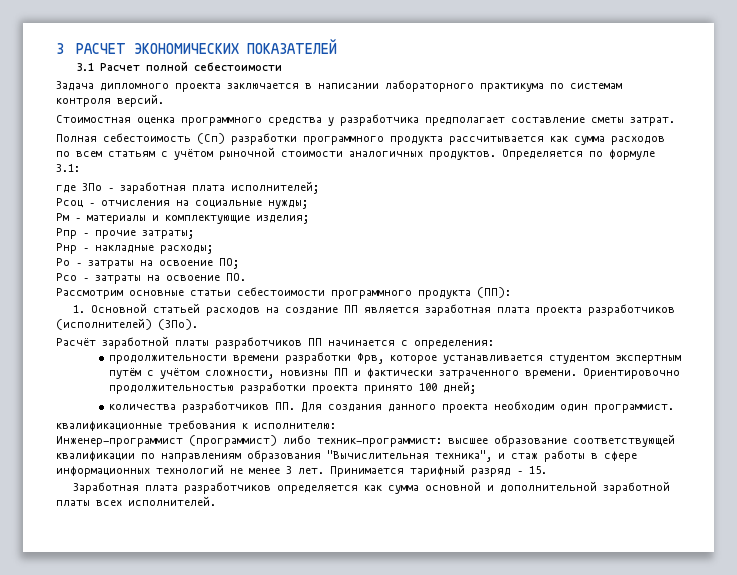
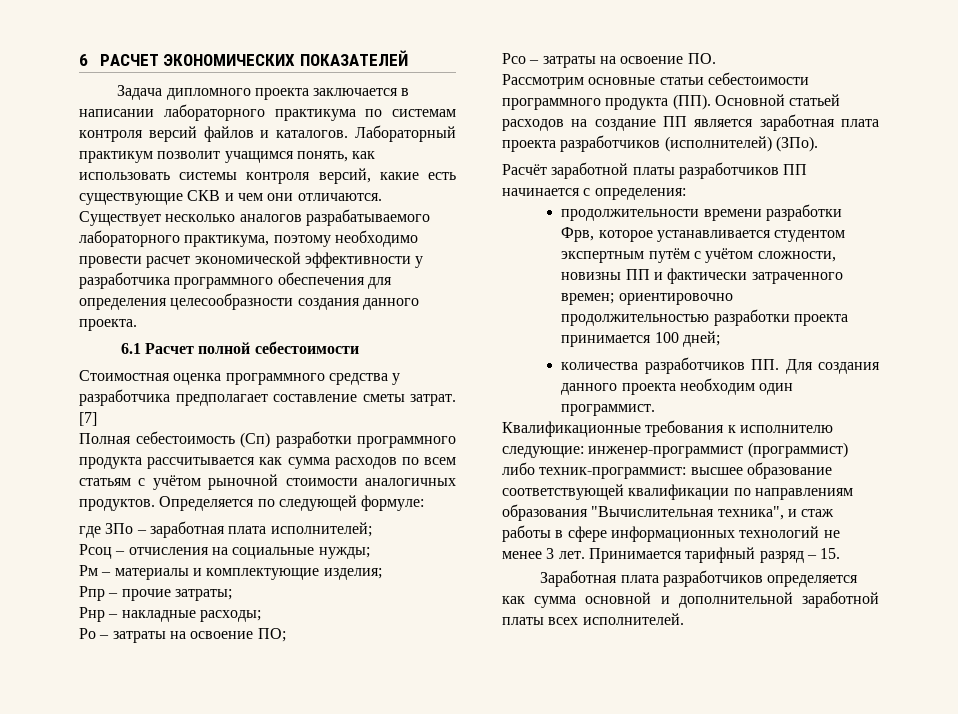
- 3 РАСЧЕТ ЭКОНОМИЧЕСКИХ ПОКАЗАТЕЛЕЙ
+ 6 РАСЧЕТ ЭКОНОМИЧЕСКИХ ПОКАЗАТЕЛЕЙ
- 3.1 Расчет полной себестоимости
- Задача дипломного проекта заключается в написании лабораторного практикума по системам контроля версий.
+ Задача дипломного проекта заключается в написании лабораторного практикума по системам контроля версий файлов и каталогов. Лабораторный практикум позволит учащимся понять, как использовать системы контроля версий, какие есть существующие СКВ и чем они отличаются. Существует несколько аналогов разрабатываемого лабораторного практикума, поэтому необходимо провести расчет экономической эффективности у разработчика программного обеспечения для определения целесообразности создания данного проекта.
+ 6.1 Расчет полной себестоимости
+ [7]
- Определяется по формуле 3.1:
+ Определяется по следующей формуле:
- Рассмотрим основные статьи себестоимости программного продукта (ПП):
- 1. Основной статьей расходов на создание ПП является заработная плата проекта разработчиков (исполнителей) (ЗПо).
+ Рассмотрим основные статьи себестоимости программного продукта (ПП). Основной статьей расходов на создание ПП является заработная плата проекта разработчиков (исполнителей) (ЗПо).
- продолжительности времени разработки Фрв, которое устанавливается студентом экспертным путём с учётом сложности, новизны ПП и фактически затраченного времени. Ориентировочно продолжительностью разработки проекта принято 100 дней;
+ продолжительности времени разработки Фрв, которое устанавливается студентом экспертным путём с учётом сложности, новизны ПП и фактически затраченного времен; ориентировочно продолжительностью разработки проекта принимается 100 дней;
- квалификационные требования к исполнителю:
- Инженер-программист (программист) либо техник-программист: высшее образование соответствующей квалификации по направлениям образования "Вычислительная техника", и стаж работы в сфере информационных технологий не менее 3 лет.
+ Квалификационные требования к исполнителю следующие: инженер-программист (программист) либо техник-программист: высшее образование соответствующей квалификации по направлениям образования "Вычислительная техника", и стаж работы в сфере информационных технологий не менее 3 лет.

